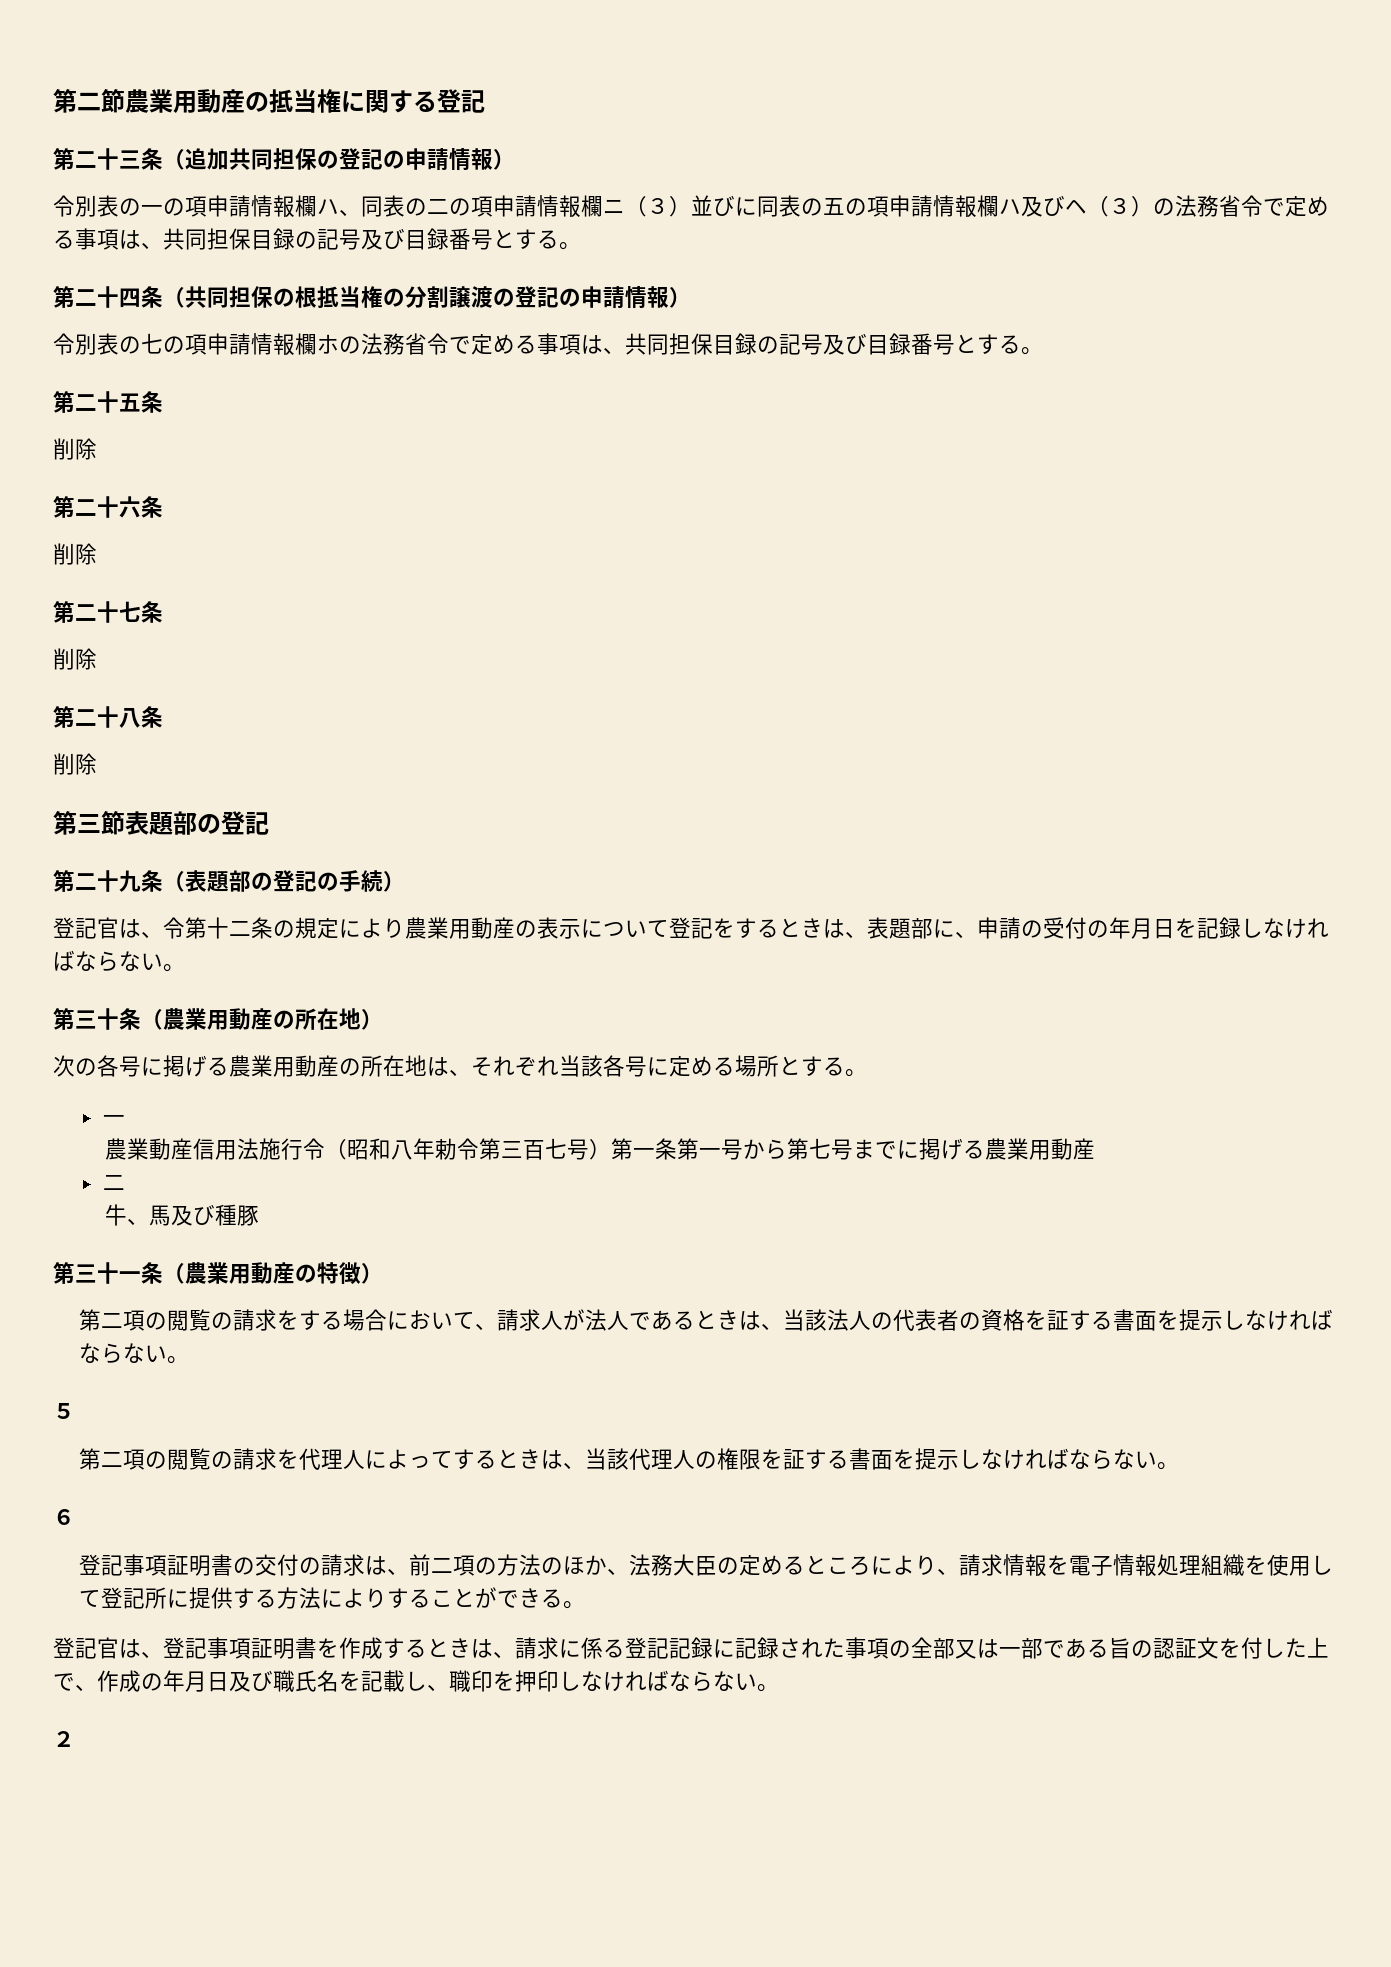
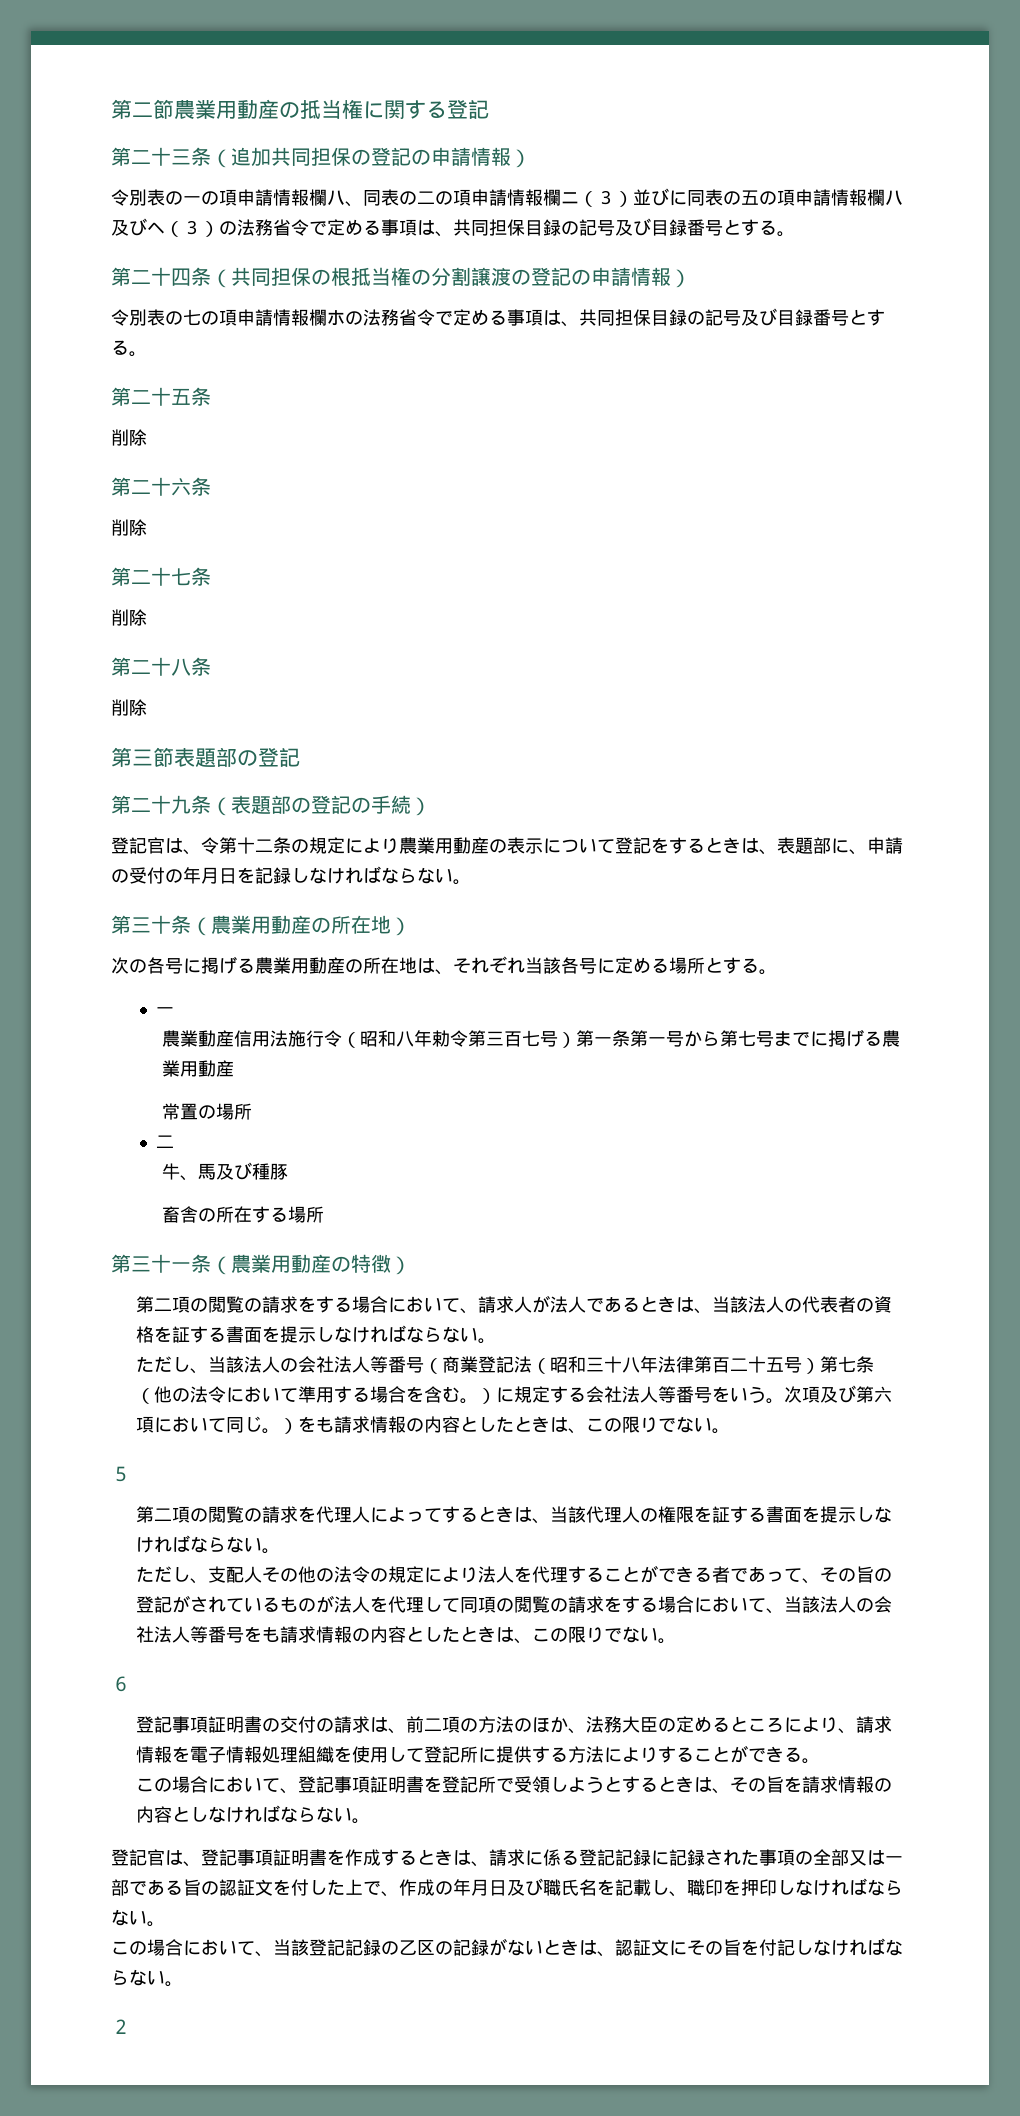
+ 常置の場所
+ 畜舎の所在する場所
+ ただし、当該法人の会社法人等番号（商業登記法（昭和三十八年法律第百二十五号）第七条（他の法令において準用する場合を含む。）に規定する会社法人等番号をいう。次項及び第六項において同じ。）をも請求情報の内容としたときは、この限りでない。
+ ただし、支配人その他の法令の規定により法人を代理することができる者であって、その旨の登記がされているものが法人を代理して同項の閲覧の請求をする場合において、当該法人の会社法人等番号をも請求情報の内容としたときは、この限りでない。
+ この場合において、登記事項証明書を登記所で受領しようとするときは、その旨を請求情報の内容としなければならない。
+ この場合において、当該登記記録の乙区の記録がないときは、認証文にその旨を付記しなければならない。

